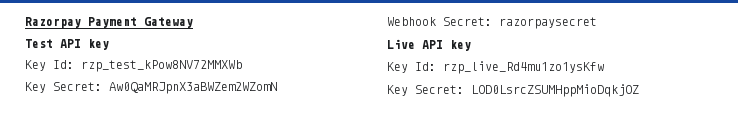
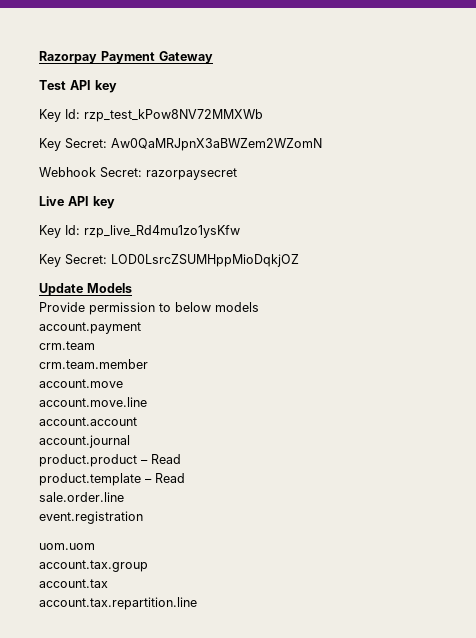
+ Update Models
+ Provide permission to below models
+ account.payment
+ crm.team
+ crm.team.member
+ account.move
+ account.move.line
+ account.account
+ account.journal
+ product.product – Read
+ product.template – Read
+ sale.order.line
+ event.registration
+ uom.uom
+ account.tax.group
+ account.tax
+ account.tax.repartition.line

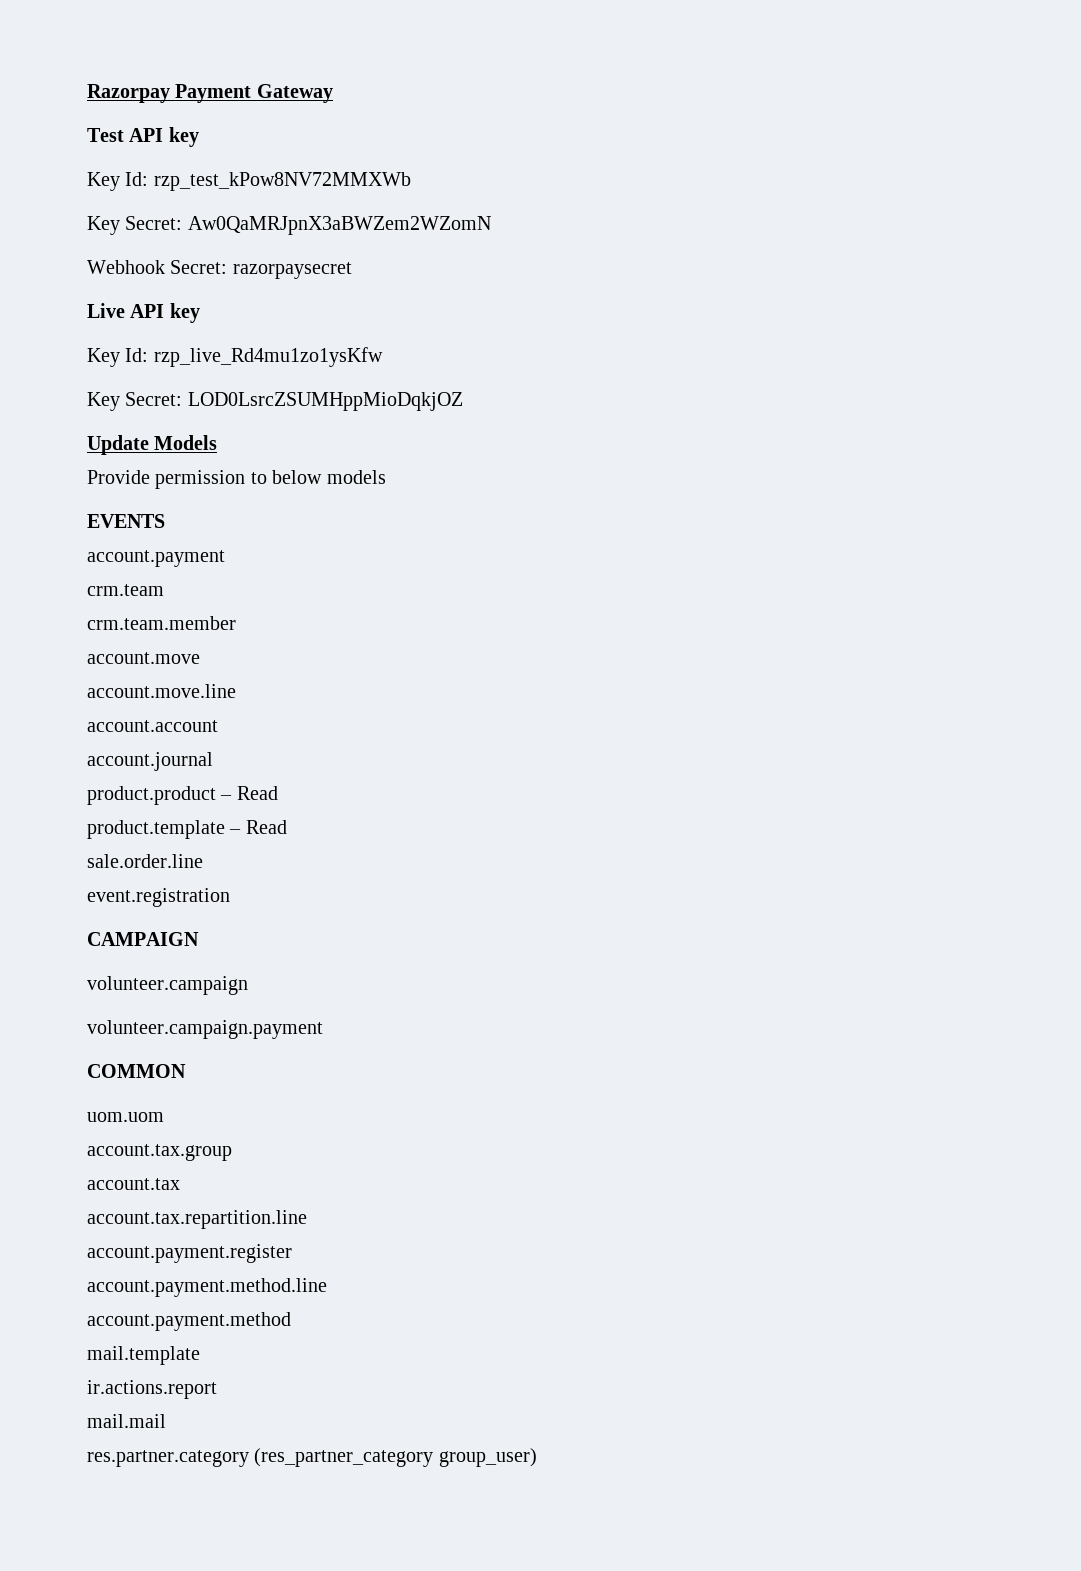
+ EVENTS
+ CAMPAIGN
+ volunteer.campaign
+ volunteer.campaign.payment
+ COMMON
+ account.payment.register
+ account.payment.method.line
+ account.payment.method
+ mail.template
+ ir.actions.report
+ mail.mail
+ res.partner.category (res_partner_category group_user)

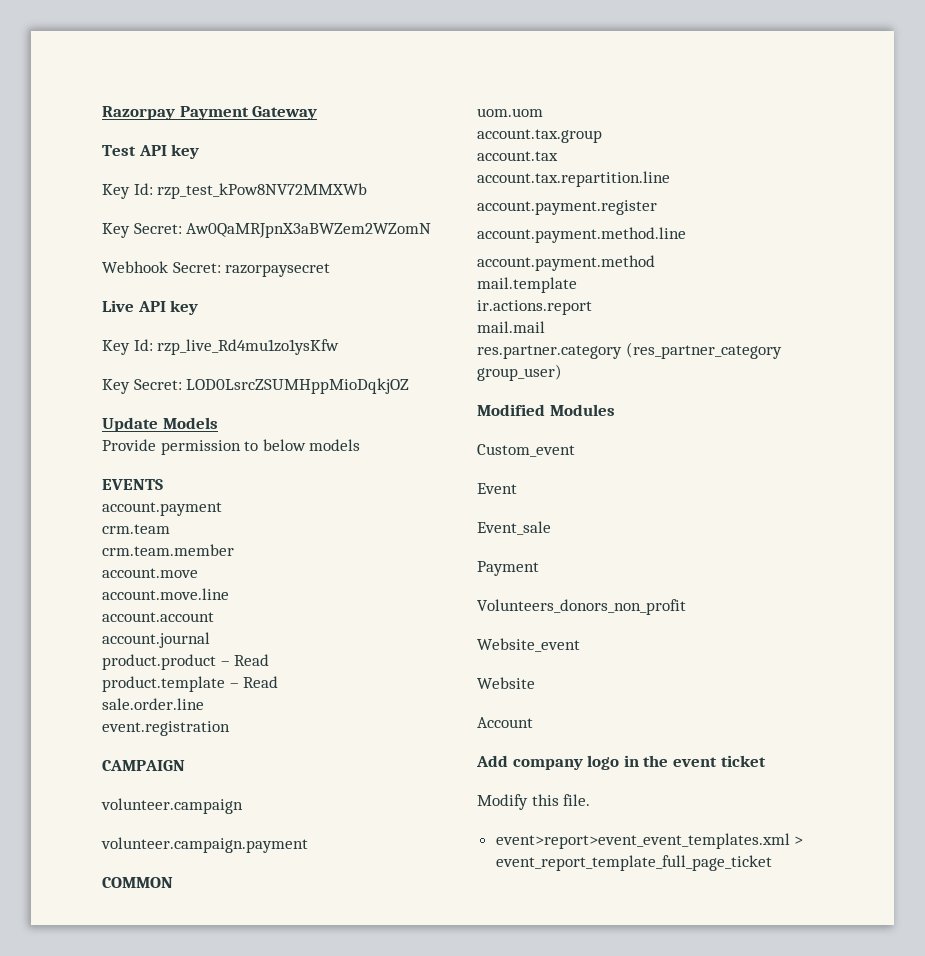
+ Modified Modules
+ Custom_event
+ Event
+ Event_sale
+ Payment
+ Volunteers_donors_non_profit
+ Website_event
+ Website
+ Account
+ Add company logo in the event ticket
+ Modify this file.
+ event>report>event_event_templates.xml > event_report_template_full_page_ticket

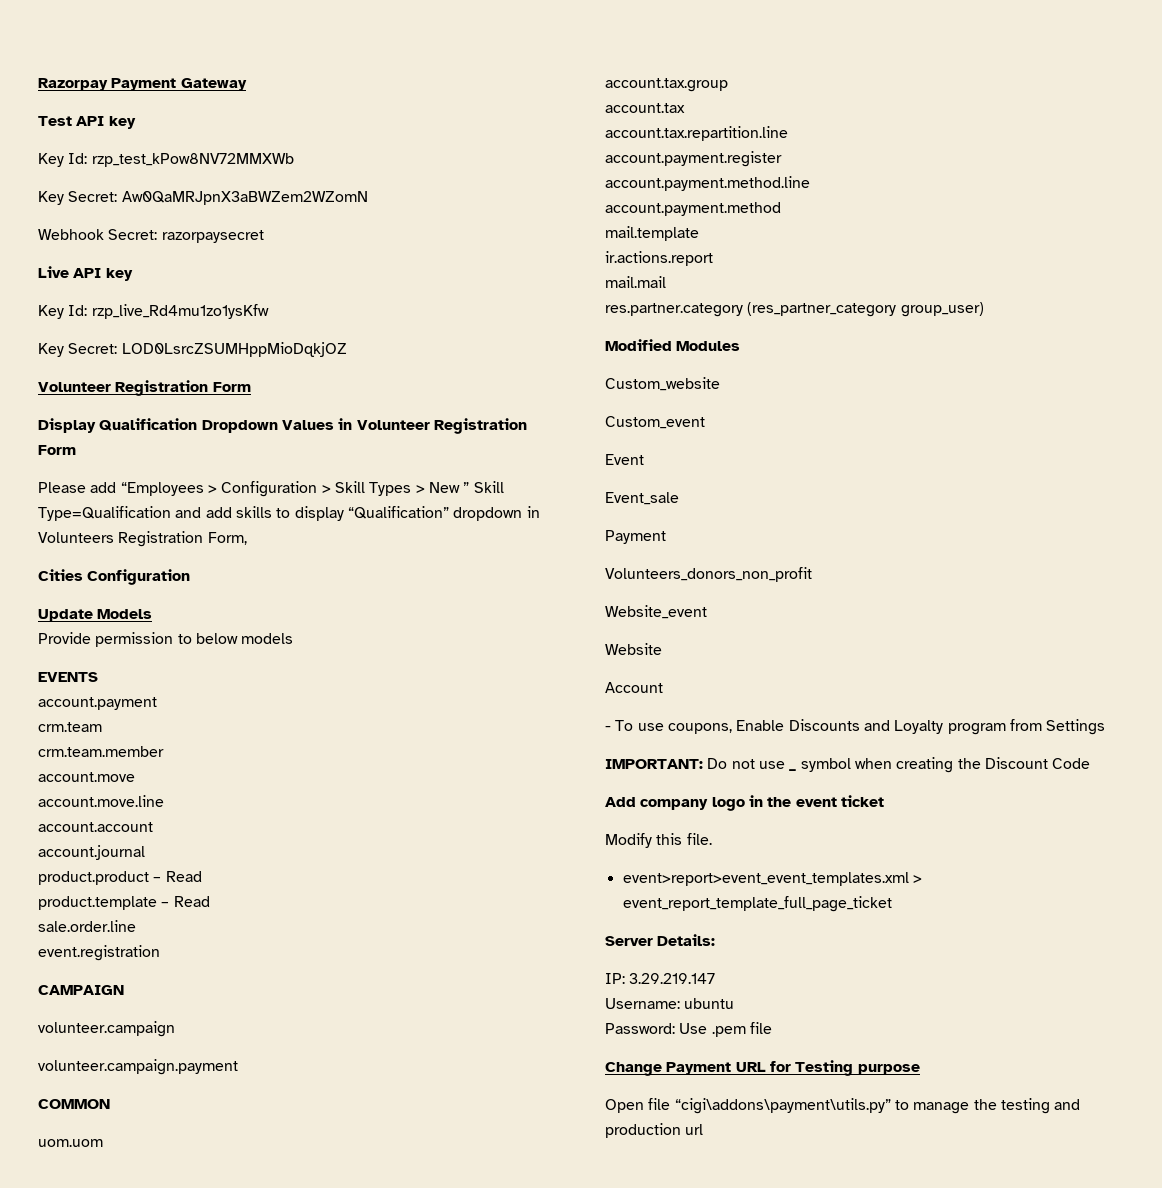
  Key Secret: LOD0LsrcZSUMHppMioDqkjOZ
+ Volunteer Registration Form
+ Display Qualification Dropdown Values in Volunteer Registration Form
+ Please add “Employees > Configuration > Skill Types > New ” Skill Type=Qualification and add skills to display “Qualification” dropdown in Volunteers Registration Form,
+ Cities Configuration
+ Custom_website
+ - To use coupons, Enable Discounts and Loyalty program from Settings
+ IMPORTANT: Do not use _ symbol when creating the Discount Code
+ Server Details:
+ IP: 3.29.219.147
+ Username: ubuntu
+ Password: Use .pem file
+ Change Payment URL for Testing purpose
+ Open file “cigi\addons\payment\utils.py” to manage the testing and production url

